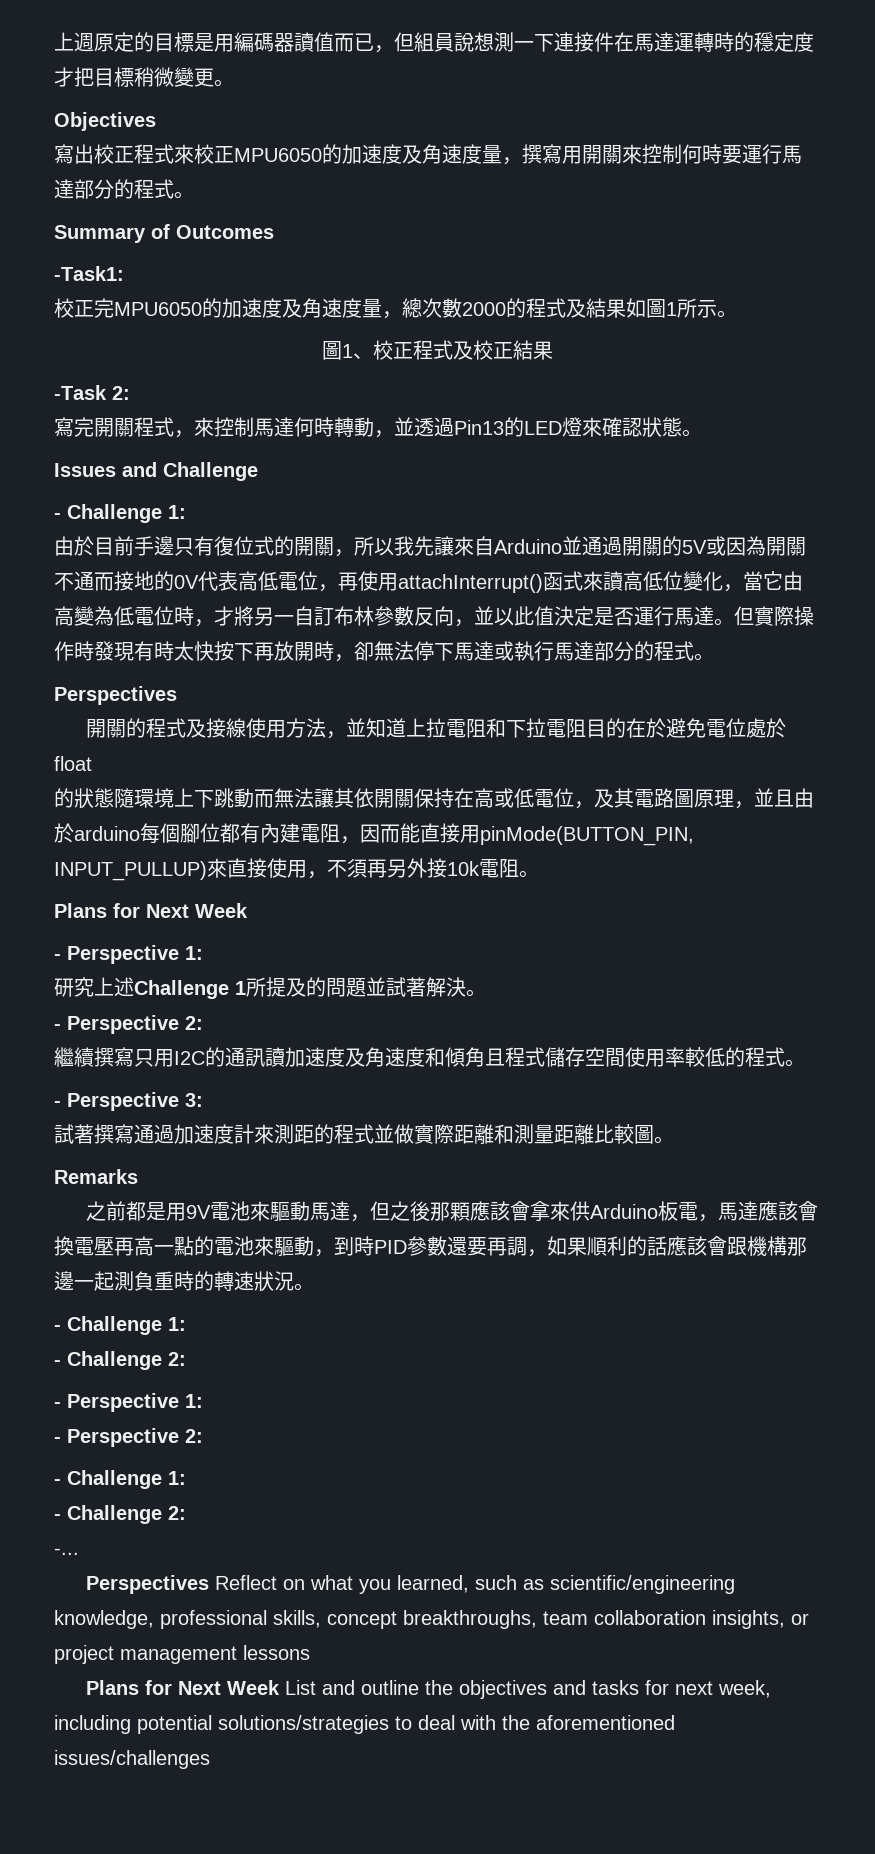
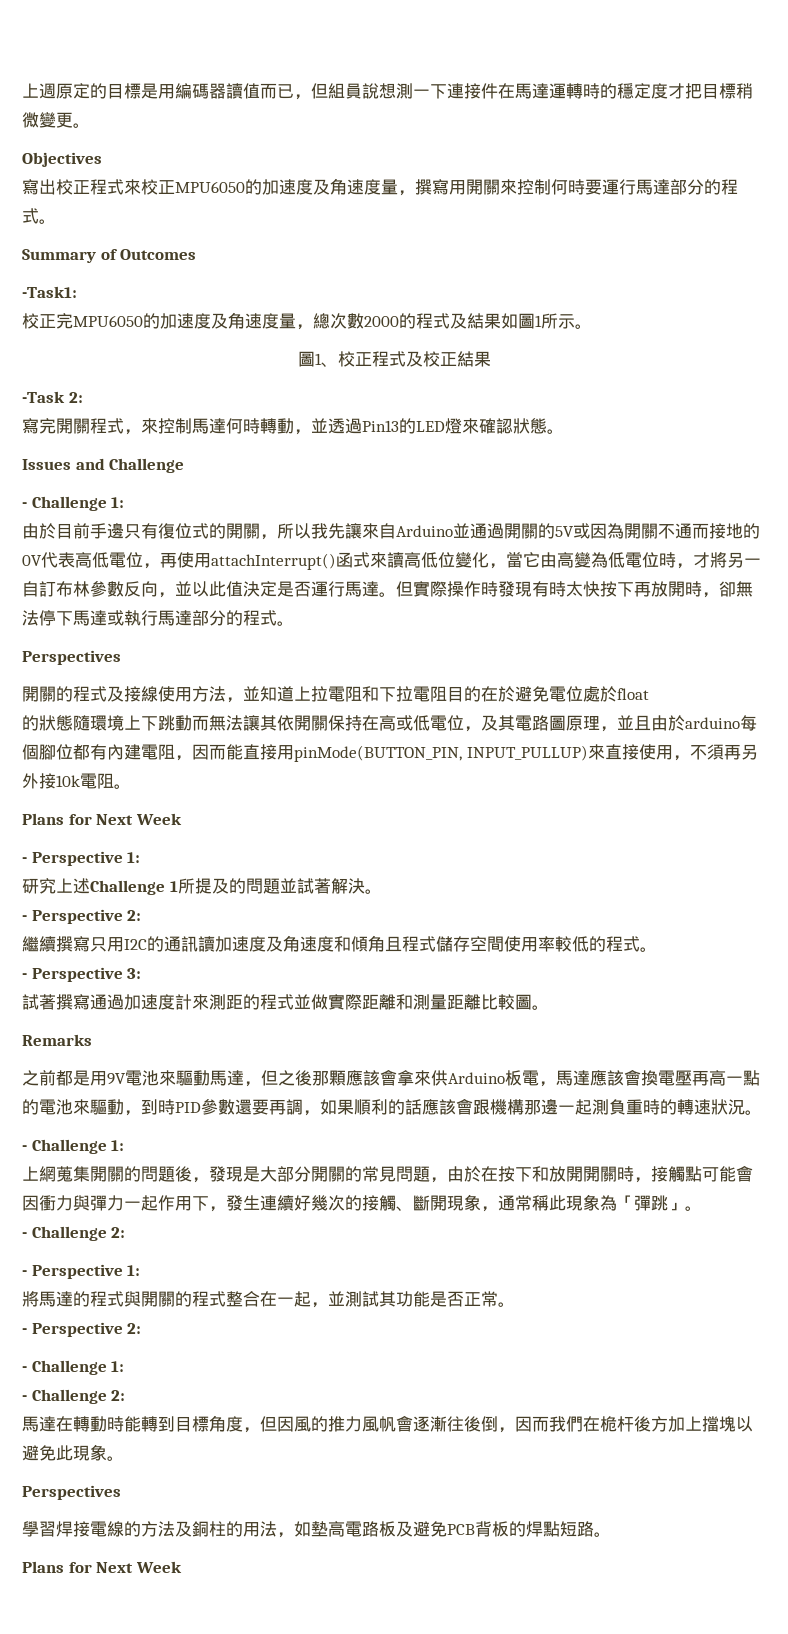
+ 上網蒐集開關的問題後，發現是大部分開關的常見問題，由於在按下和放開開關時，接觸點可能會因衝力與彈力一起作用下，發生連續好幾次的接觸、斷開現象，通常稱此現象為「彈跳」。
+ 將馬達的程式與開關的程式整合在一起，並測試其功能是否正常。
- -...
- Perspectives Reflect on what you learned, such as scientific/engineering knowledge, professional skills, concept breakthroughs, team collaboration insights, or project management lessons
- Plans for Next Week List and outline the objectives and tasks for next week, including potential solutions/strategies to deal with the aforementioned issues/challenges
+ 馬達在轉動時能轉到目標角度，但因風的推力風帆會逐漸往後倒，因而我們在桅杆後方加上擋塊以避免此現象。
+ Perspectives
+ 學習焊接電線的方法及銅柱的用法，如墊高電路板及避免PCB背板的焊點短路。
+ Plans for Next Week

